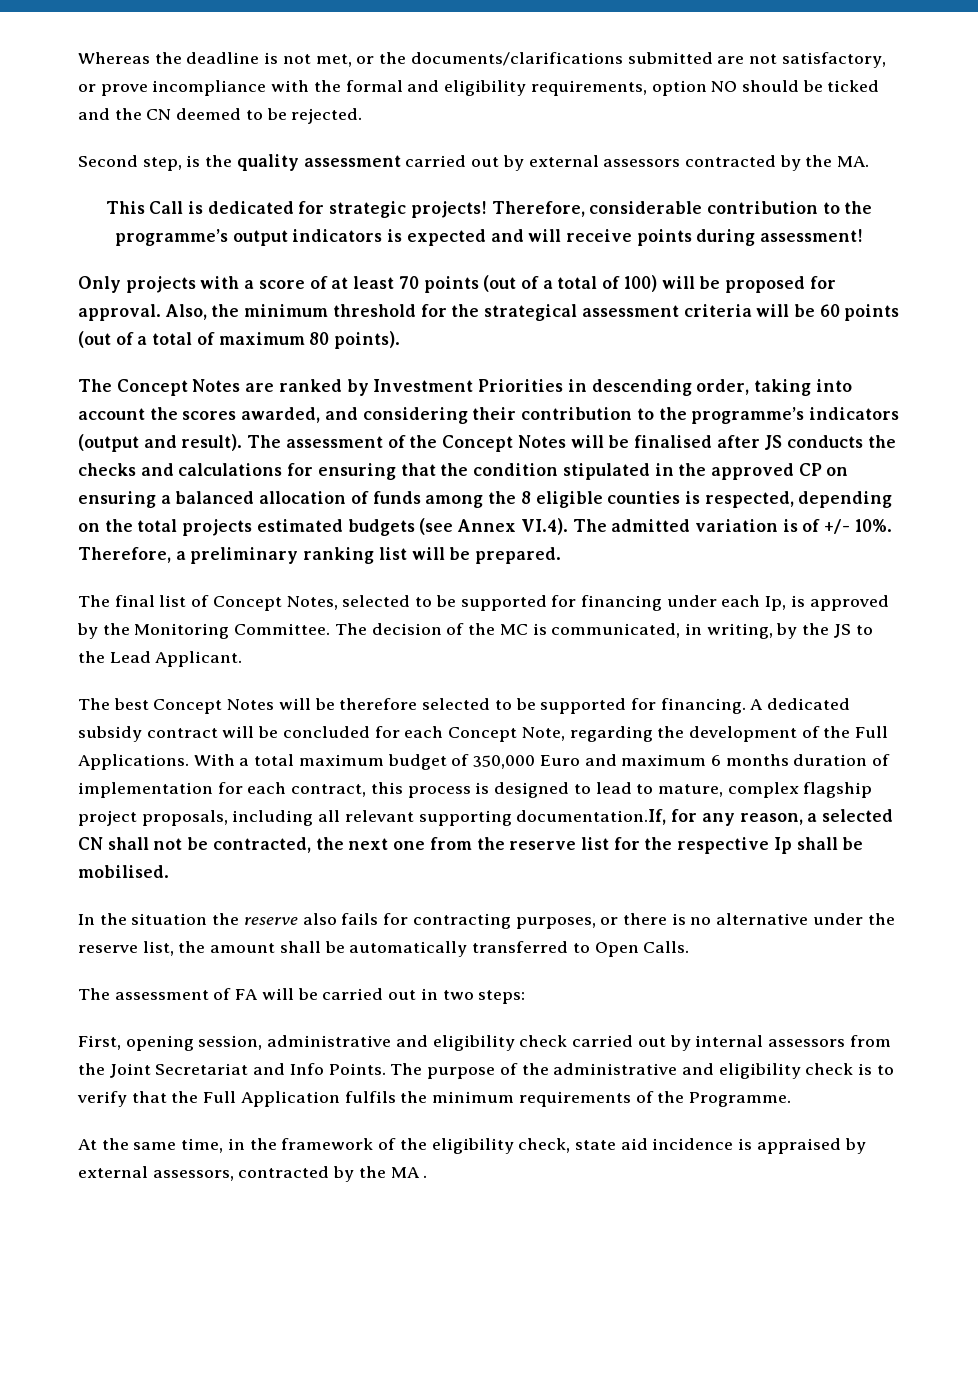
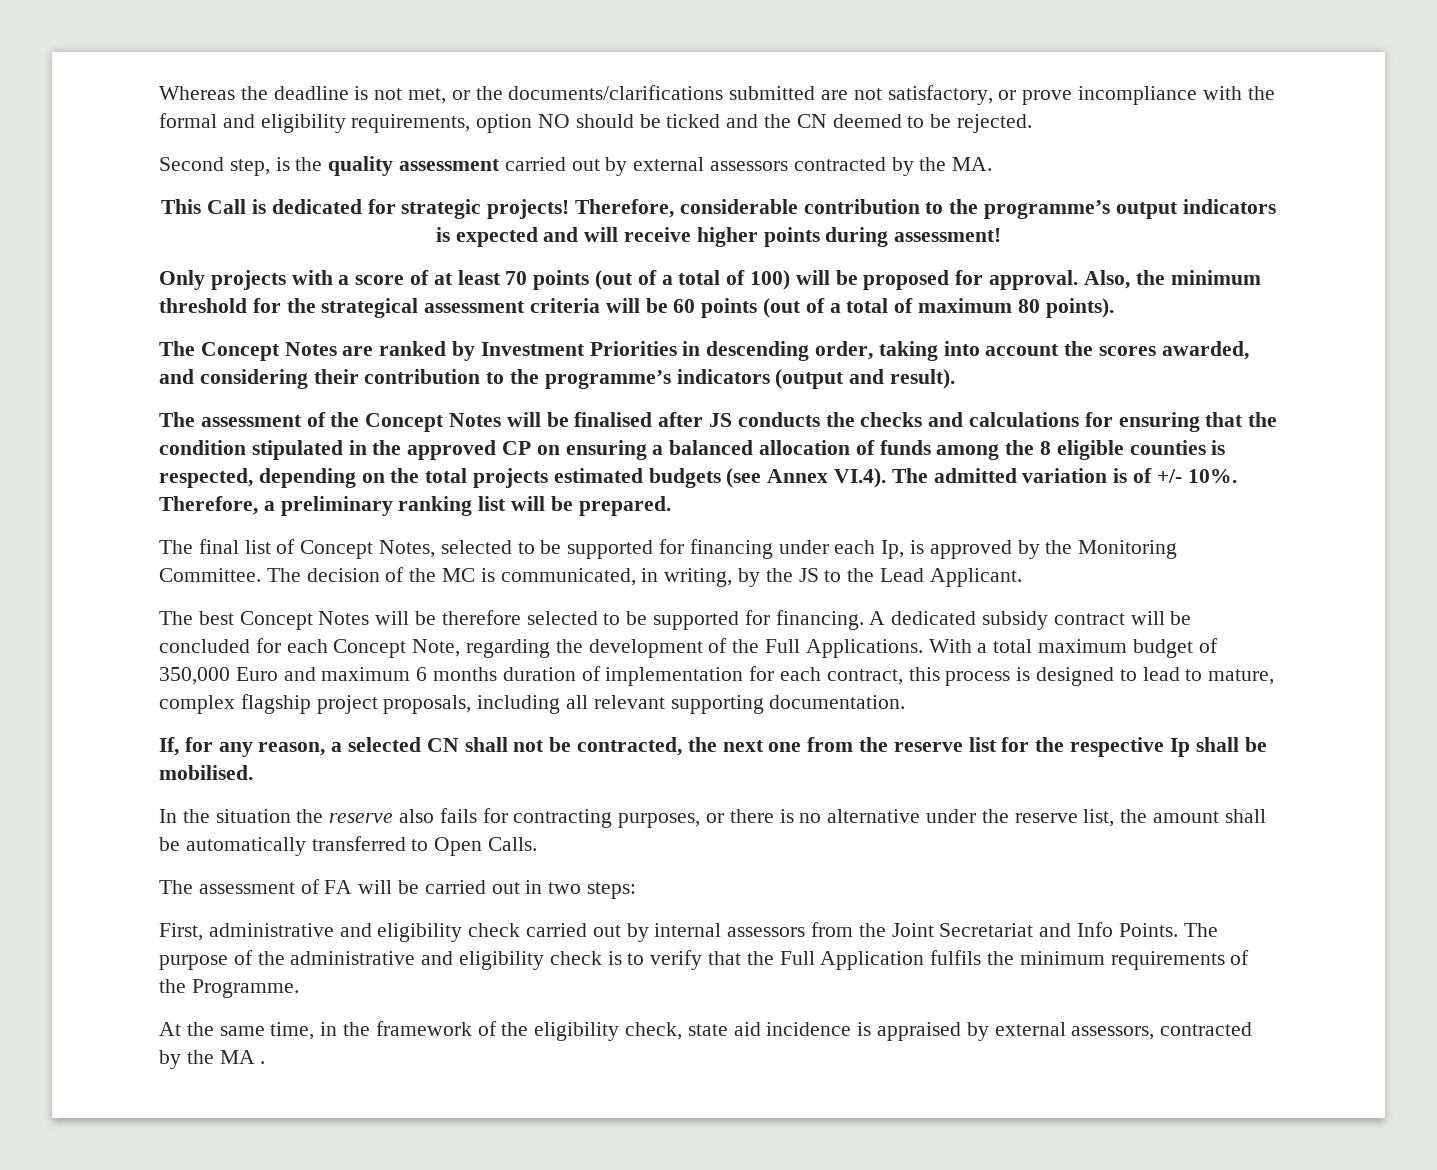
- Therefore, considerable contribution to the programme’s output indicators is expected and will receive points during assessment!
+ Therefore, considerable contribution to the programme’s output indicators is expected and will receive higher points during assessment!
- The Concept Notes are ranked by Investment Priorities in descending order, taking into account the scores awarded, and considering their contribution to the programme’s indicators (output and result). The assessment of the Concept Notes will be finalised after JS conducts the checks and calculations for ensuring that the condition stipulated in the approved CP on ensuring a balanced allocation of funds among the 8 eligible counties is respected, depending on the total projects estimated budgets (see Annex VI.4). The admitted variation is of +/- 10%.
+ The Concept Notes are ranked by Investment Priorities in descending order, taking into account the scores awarded, and considering their contribution to the programme’s indicators (output and result).
+ The assessment of the Concept Notes will be finalised after JS conducts the checks and calculations for ensuring that the condition stipulated in the approved CP on ensuring a balanced allocation of funds among the 8 eligible counties is respected, depending on the total projects estimated budgets (see Annex VI.4). The admitted variation is of +/- 10%.
- With a total maximum budget of 350,000 Euro and maximum 6 months duration of implementation for each contract, this process is designed to lead to mature, complex flagship project proposals, including all relevant supporting documentation.If, for any reason, a selected CN shall not be contracted, the next one from the reserve list for the respective Ip shall be mobilised.
+ With a total maximum budget of 350,000 Euro and maximum 6 months duration of implementation for each contract, this process is designed to lead to mature, complex flagship project proposals, including all relevant supporting documentation.
+ If, for any reason, a selected CN shall not be contracted, the next one from the reserve list for the respective Ip shall be mobilised.
- First, opening session, administrative and eligibility check carried out by internal assessors from the Joint Secretariat and Info Points.
+ First, administrative and eligibility check carried out by internal assessors from the Joint Secretariat and Info Points.

